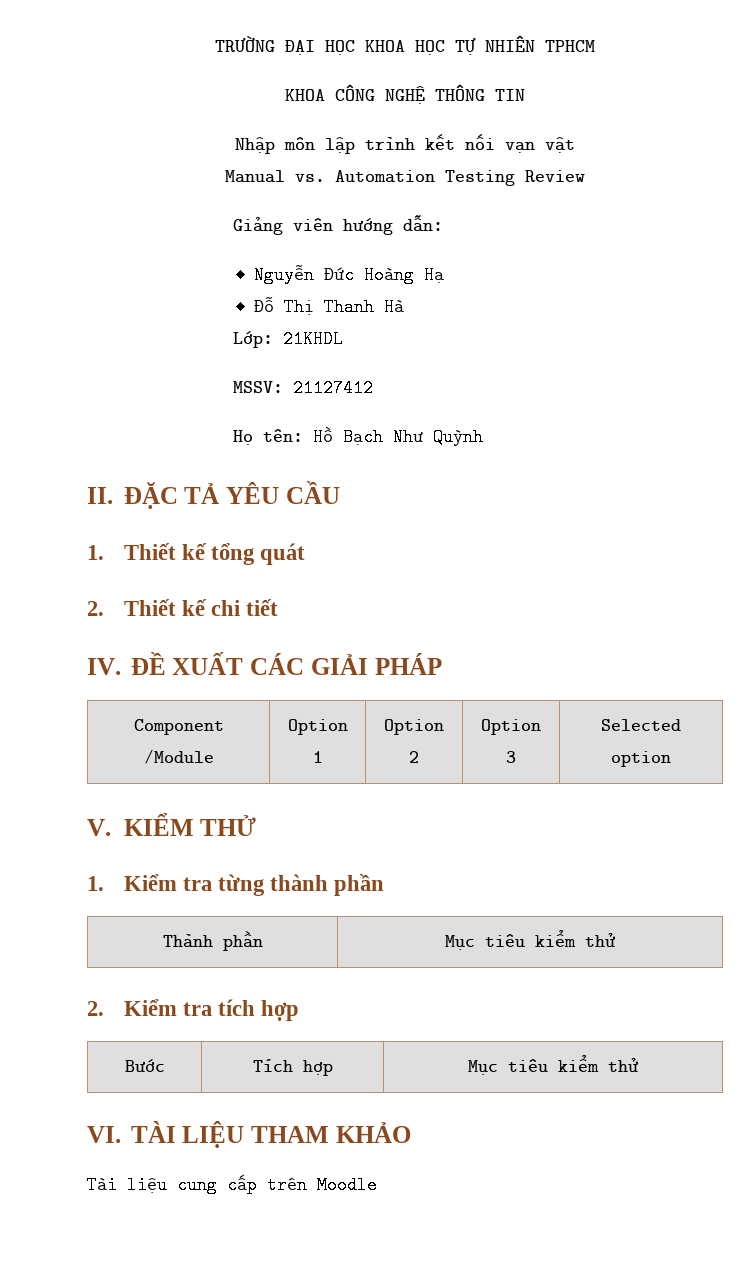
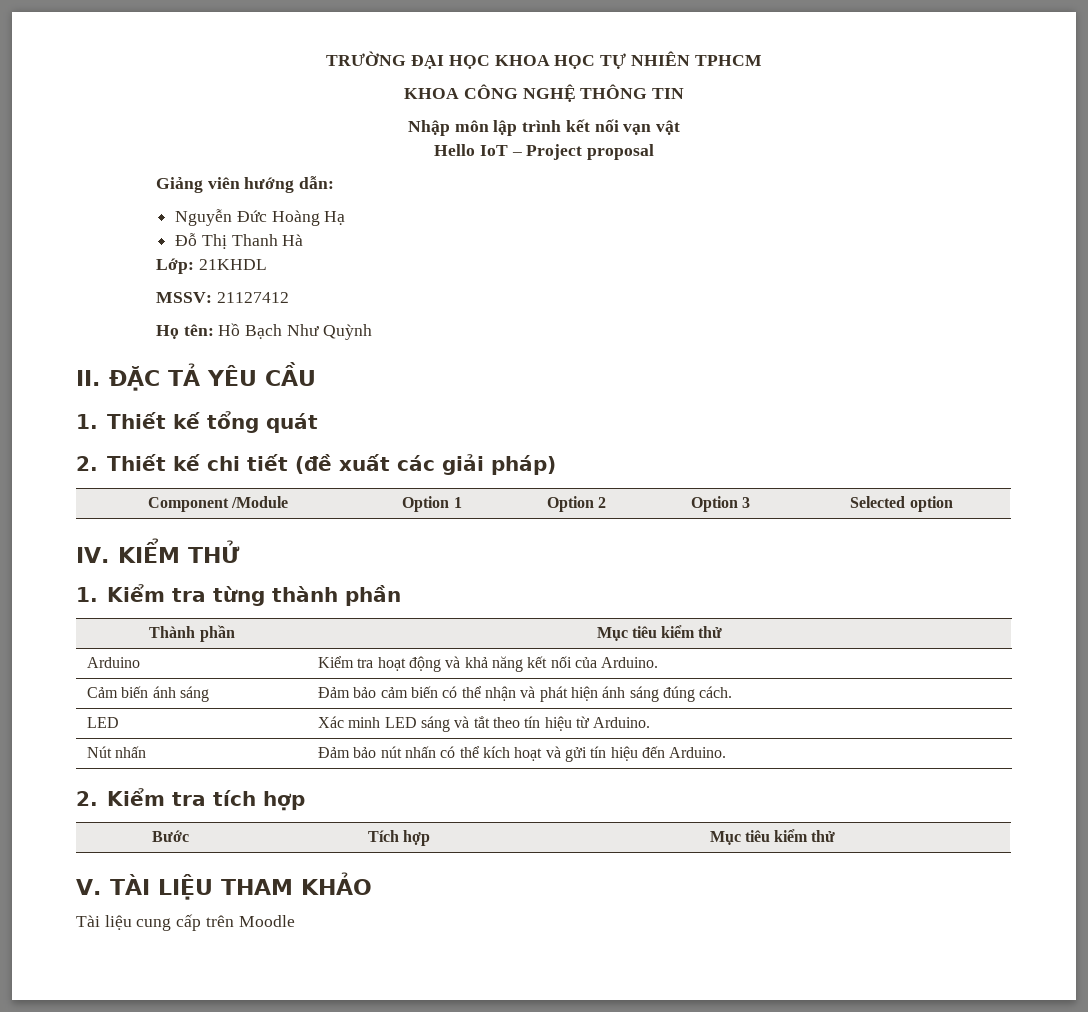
- Manual vs. Automation Testing Review
+ Hello IoT – Project proposal
- 2. Thiết kế chi tiết
- IV. ĐỀ XUẤT CÁC GIẢI PHÁP
+ 2. Thiết kế chi tiết (đề xuất các giải pháp)
- V. KIỂM THỬ
+ IV. KIỂM THỬ
+ Arduino | Kiểm tra hoạt động và khả năng kết nối của Arduino.
+ Cảm biến ánh sáng | Đảm bảo cảm biến có thể nhận và phát hiện ánh sáng đúng cách.
+ LED | Xác minh LED sáng và tắt theo tín hiệu từ Arduino.
+ Nút nhấn | Đảm bảo nút nhấn có thể kích hoạt và gửi tín hiệu đến Arduino.
- VI. TÀI LIỆU THAM KHẢO
+ V. TÀI LIỆU THAM KHẢO

